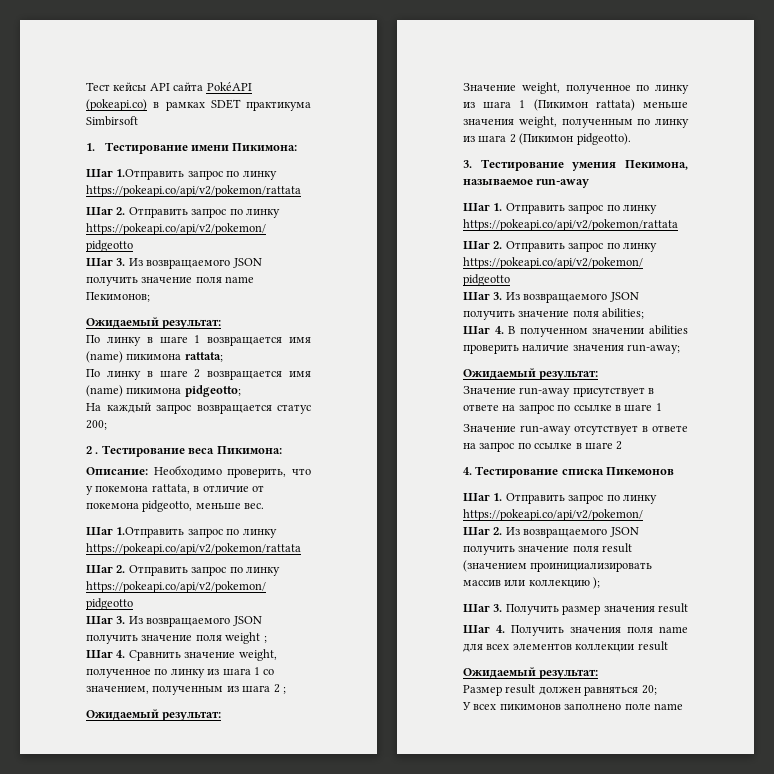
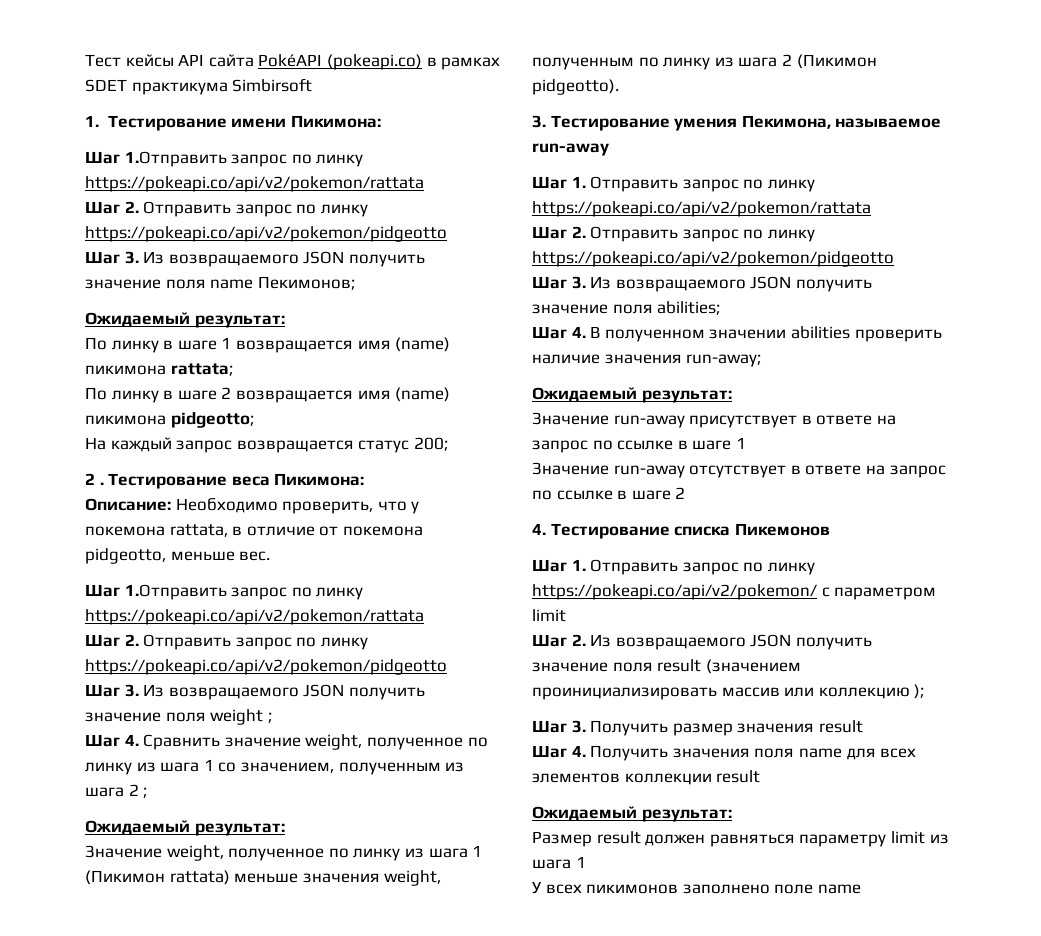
- Шаг 1. Отправить запрос по линку https://pokeapi.co/api/v2/pokemon/
+ Шаг 1. Отправить запрос по линку https://pokeapi.co/api/v2/pokemon/ с параметром limit
- Размер result должен равняться 20;
+ Размер result должен равняться параметру limit из шага 1

